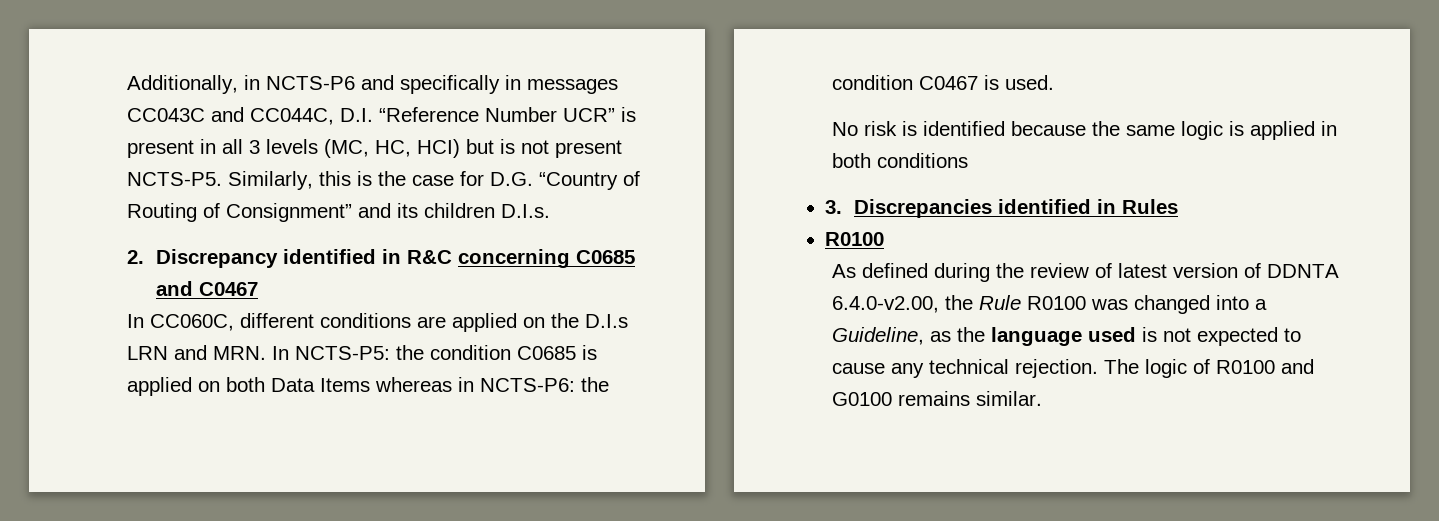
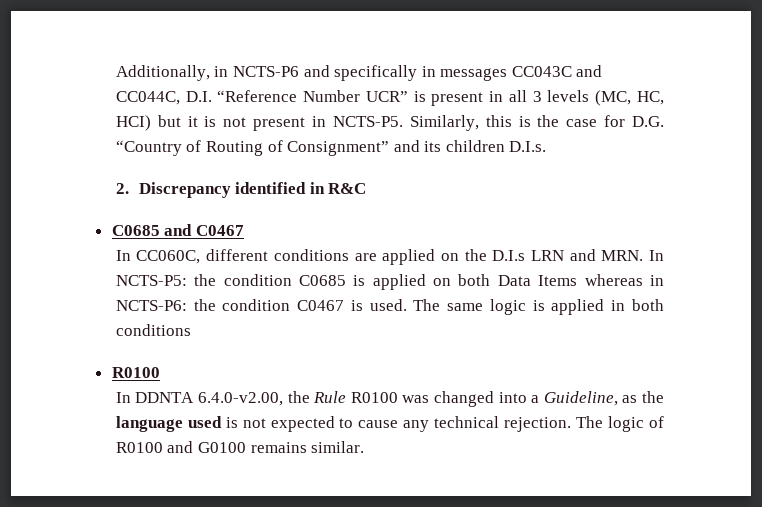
- Additionally, in NCTS-P6 and specifically in messages CC043C and CC044C, D.I. “Reference Number UCR” is present in all 3 levels (MC, HC, HCI) but is not present NCTS-P5.
+ Additionally, in NCTS-P6 and specifically in messages CC043C and CC044C, D.I. “Reference Number UCR” is present in all 3 levels (MC, HC, HCI) but it is not present in NCTS-P5.
- 2. Discrepancy identified in R&C concerning C0685 and C0467
+ 2. Discrepancy identified in R&C
+ C0685 and C0467
- In CC060C, different conditions are applied on the D.I.s LRN and MRN. In NCTS-P5: the condition C0685 is applied on both Data Items whereas in NCTS-P6: the condition C0467 is used.
- No risk is identified because the same logic is applied in both conditions
- 3. Discrepancies identified in Rules
+ In CC060C, different conditions are applied on the D.I.s LRN and MRN. In NCTS-P5: the condition C0685 is applied on both Data Items whereas in NCTS-P6: the condition C0467 is used. The same logic is applied in both conditions
  R0100
- As defined during the review of latest version of DDNTA 6.4.0-v2.00, the Rule R0100 was changed into a Guideline, as the language used is not expected to cause any technical rejection.
+ In DDNTA 6.4.0-v2.00, the Rule R0100 was changed into a Guideline, as the language used is not expected to cause any technical rejection.

